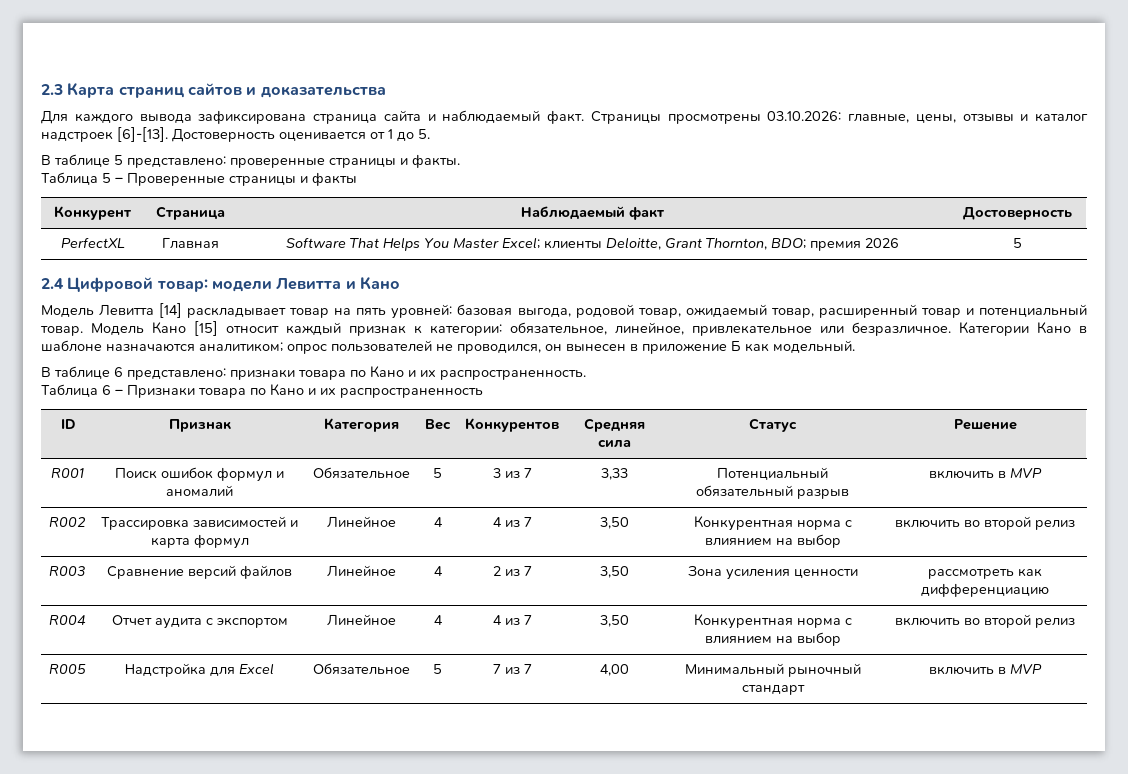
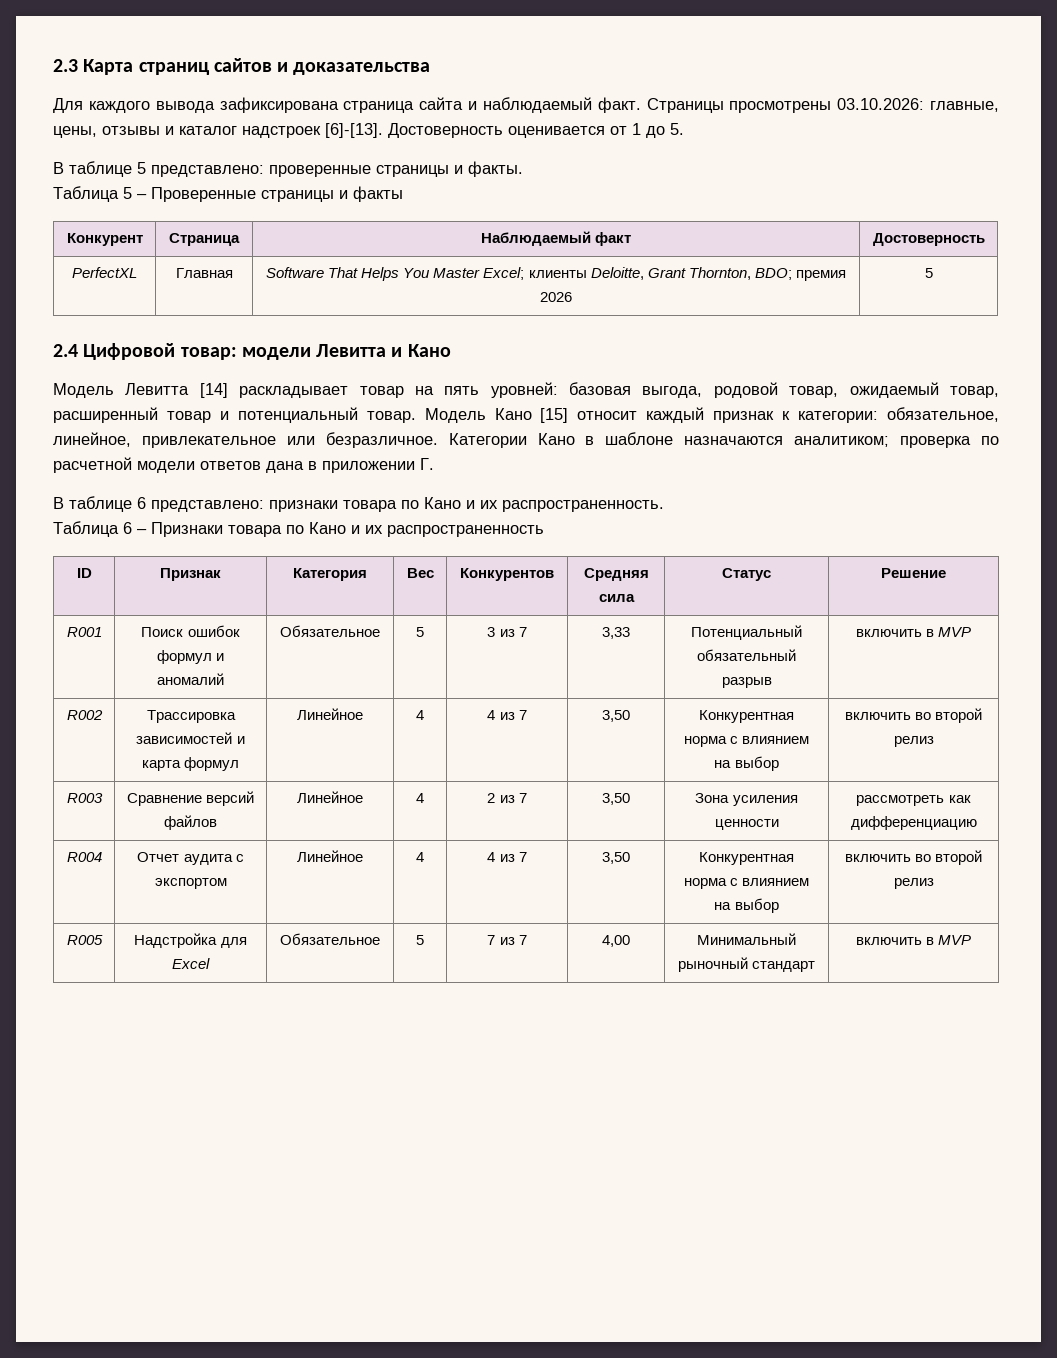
- Категории Кано в шаблоне назначаются аналитиком; опрос пользователей не проводился, он вынесен в приложение Б как модельный.
+ Категории Кано в шаблоне назначаются аналитиком; проверка по расчетной модели ответов дана в приложении Г.

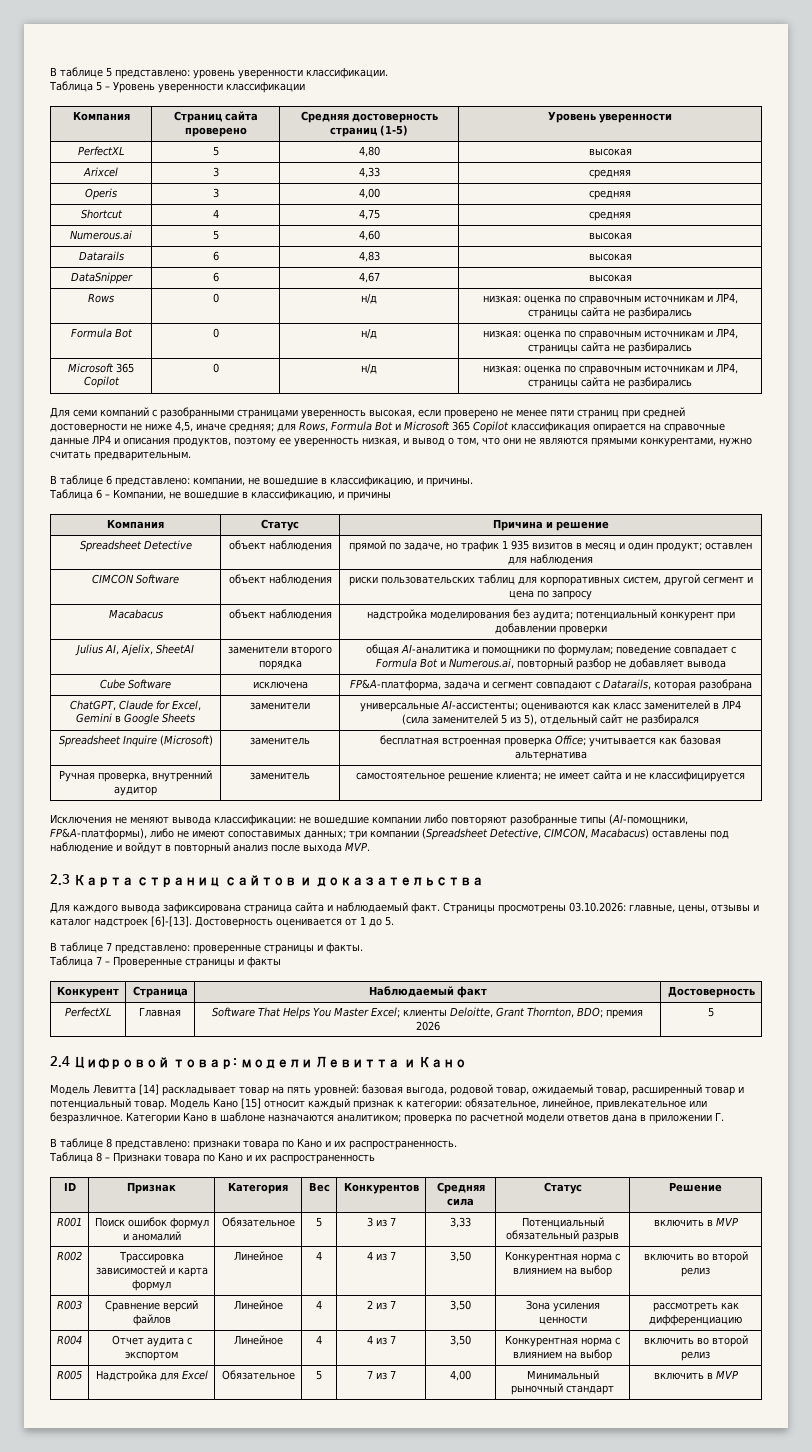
+ В таблице 5 представлено: уровень уверенности классификации.
+ Таблица 5 – Уровень уверенности классификации
+ Компания | Страниц сайта проверено | Средняя достоверность страниц (1-5) | Уровень уверенности
+ PerfectXL | 5 | 4,80 | высокая
+ Arixcel | 3 | 4,33 | средняя
+ Operis | 3 | 4,00 | средняя
+ Shortcut | 4 | 4,75 | средняя
+ Numerous.ai | 5 | 4,60 | высокая
+ Datarails | 6 | 4,83 | высокая
+ DataSnipper | 6 | 4,67 | высокая
+ Rows | 0 | н/д | низкая: оценка по справочным источникам и ЛР4, страницы сайта не разбирались
+ Formula Bot | 0 | н/д | низкая: оценка по справочным источникам и ЛР4, страницы сайта не разбирались
+ Microsoft 365 Copilot | 0 | н/д | низкая: оценка по справочным источникам и ЛР4, страницы сайта не разбирались
+ Для семи компаний с разобранными страницами уверенность высокая, если проверено не менее пяти страниц при средней достоверности не ниже 4,5, иначе средняя; для Rows, Formula Bot и Microsoft 365 Copilot классификация опирается на справочные данные ЛР4 и описания продуктов, поэтому ее уверенность низкая, и вывод о том, что они не являются прямыми конкурентами, нужно считать предварительным.
+ В таблице 6 представлено: компании, не вошедшие в классификацию, и причины.
+ Таблица 6 – Компании, не вошедшие в классификацию, и причины
+ Компания | Статус | Причина и решение
+ Spreadsheet Detective | объект наблюдения | прямой по задаче, но трафик 1 935 визитов в месяц и один продукт; оставлен для наблюдения
+ CIMCON Software | объект наблюдения | риски пользовательских таблиц для корпоративных систем, другой сегмент и цена по запросу
+ Macabacus | объект наблюдения | надстройка моделирования без аудита; потенциальный конкурент при добавлении проверки
+ Julius AI, Ajelix, SheetAI | заменители второго порядка | общая AI-аналитика и помощники по формулам; поведение совпадает с Formula Bot и Numerous.ai, повторный разбор не добавляет вывода
+ Cube Software | исключена | FP&A-платформа, задача и сегмент совпадают с Datarails, которая разобрана
+ ChatGPT, Claude for Excel, Gemini в Google Sheets | заменители | универсальные AI-ассистенты; оцениваются как класс заменителей в ЛР4 (сила заменителей 5 из 5), отдельный сайт не разбирался
+ Spreadsheet Inquire (Microsoft) | заменитель | бесплатная встроенная проверка Office; учитывается как базовая альтернатива
+ Ручная проверка, внутренний аудитор | заменитель | самостоятельное решение клиента; не имеет сайта и не классифицируется
+ Исключения не меняют вывода классификации: не вошедшие компании либо повторяют разобранные типы (AI-помощники, FP&A-платформы), либо не имеют сопоставимых данных; три компании (Spreadsheet Detective, CIMCON, Macabacus) оставлены под наблюдение и войдут в повторный анализ после выхода MVP.
- В таблице 5 представлено: проверенные страницы и факты.
+ В таблице 7 представлено: проверенные страницы и факты.
- Таблица 5 – Проверенные страницы и факты
+ Таблица 7 – Проверенные страницы и факты
- В таблице 6 представлено: признаки товара по Кано и их распространенность.
+ В таблице 8 представлено: признаки товара по Кано и их распространенность.
- Таблица 6 – Признаки товара по Кано и их распространенность
+ Таблица 8 – Признаки товара по Кано и их распространенность

